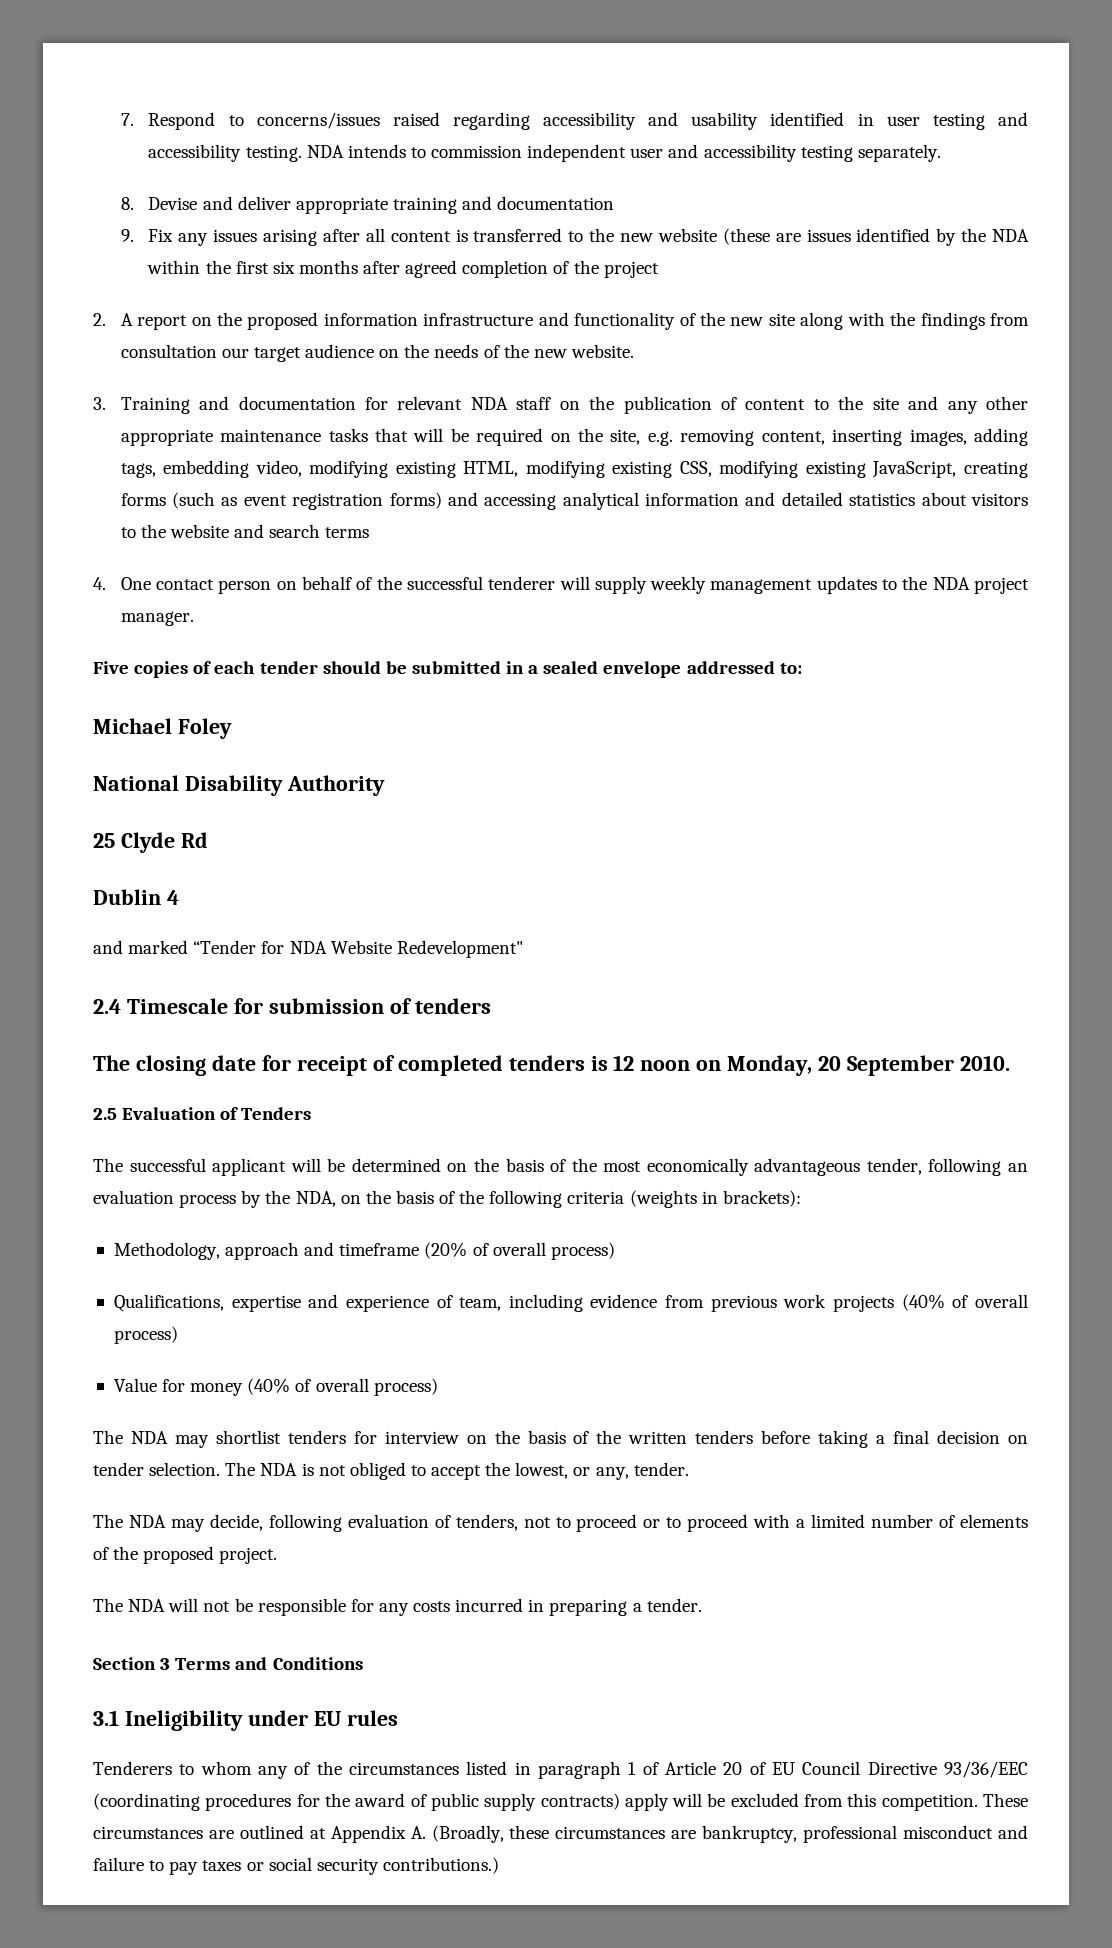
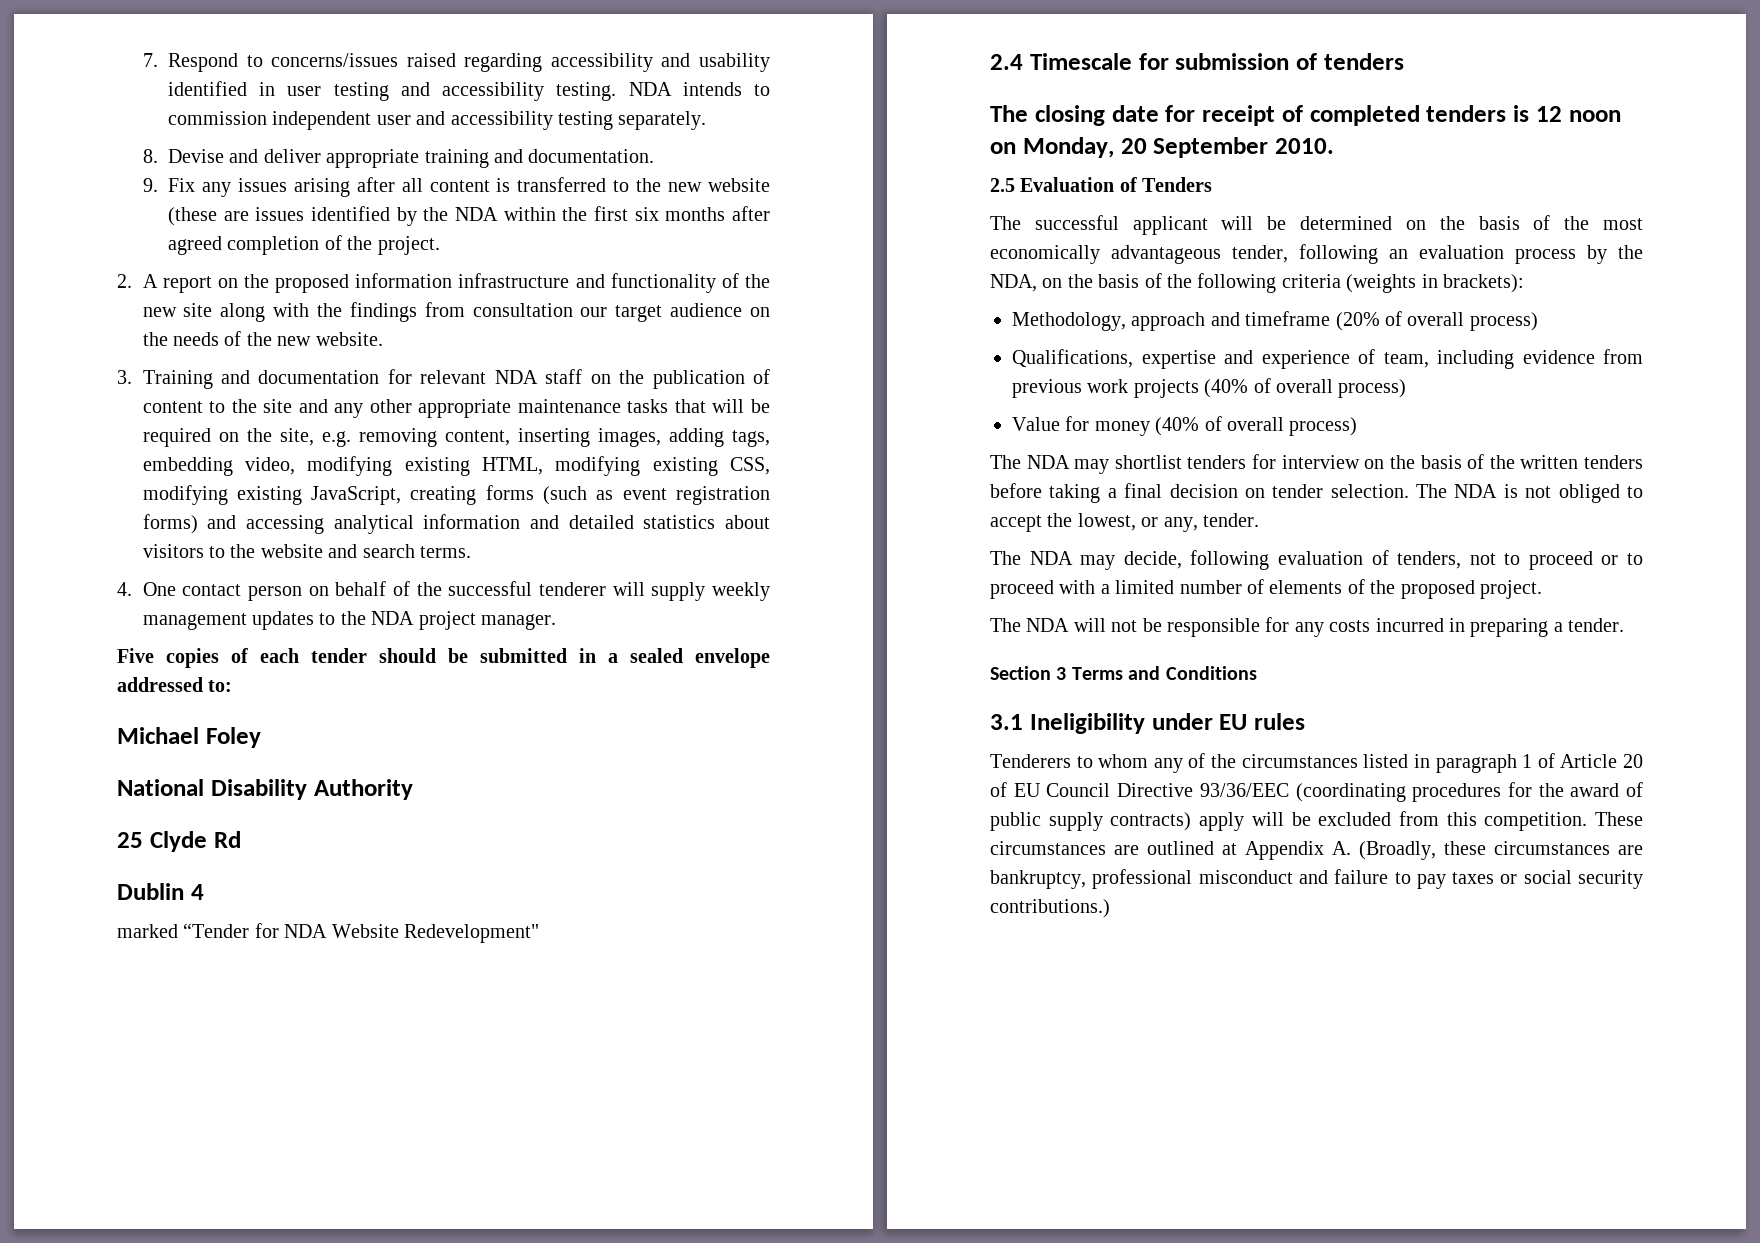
- 8. Devise and deliver appropriate training and documentation
+ 8. Devise and deliver appropriate training and documentation.
- 9. Fix any issues arising after all content is transferred to the new website (these are issues identified by the NDA within the first six months after agreed completion of the project
+ 9. Fix any issues arising after all content is transferred to the new website (these are issues identified by the NDA within the first six months after agreed completion of the project.
- 3. Training and documentation for relevant NDA staff on the publication of content to the site and any other appropriate maintenance tasks that will be required on the site, e.g. removing content, inserting images, adding tags, embedding video, modifying existing HTML, modifying existing CSS, modifying existing JavaScript, creating forms (such as event registration forms) and accessing analytical information and detailed statistics about visitors to the website and search terms
+ 3. Training and documentation for relevant NDA staff on the publication of content to the site and any other appropriate maintenance tasks that will be required on the site, e.g. removing content, inserting images, adding tags, embedding video, modifying existing HTML, modifying existing CSS, modifying existing JavaScript, creating forms (such as event registration forms) and accessing analytical information and detailed statistics about visitors to the website and search terms.
- and marked “Tender for NDA Website Redevelopment"
+ marked “Tender for NDA Website Redevelopment"

